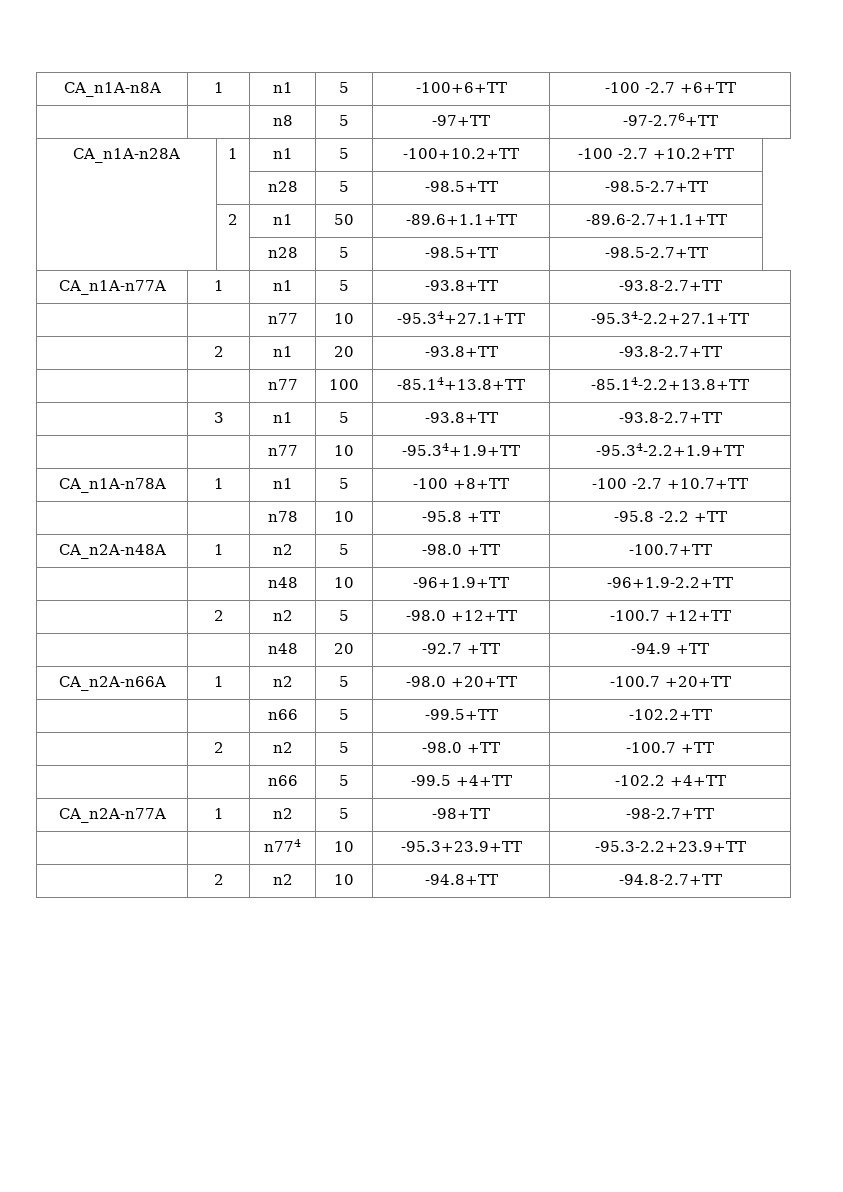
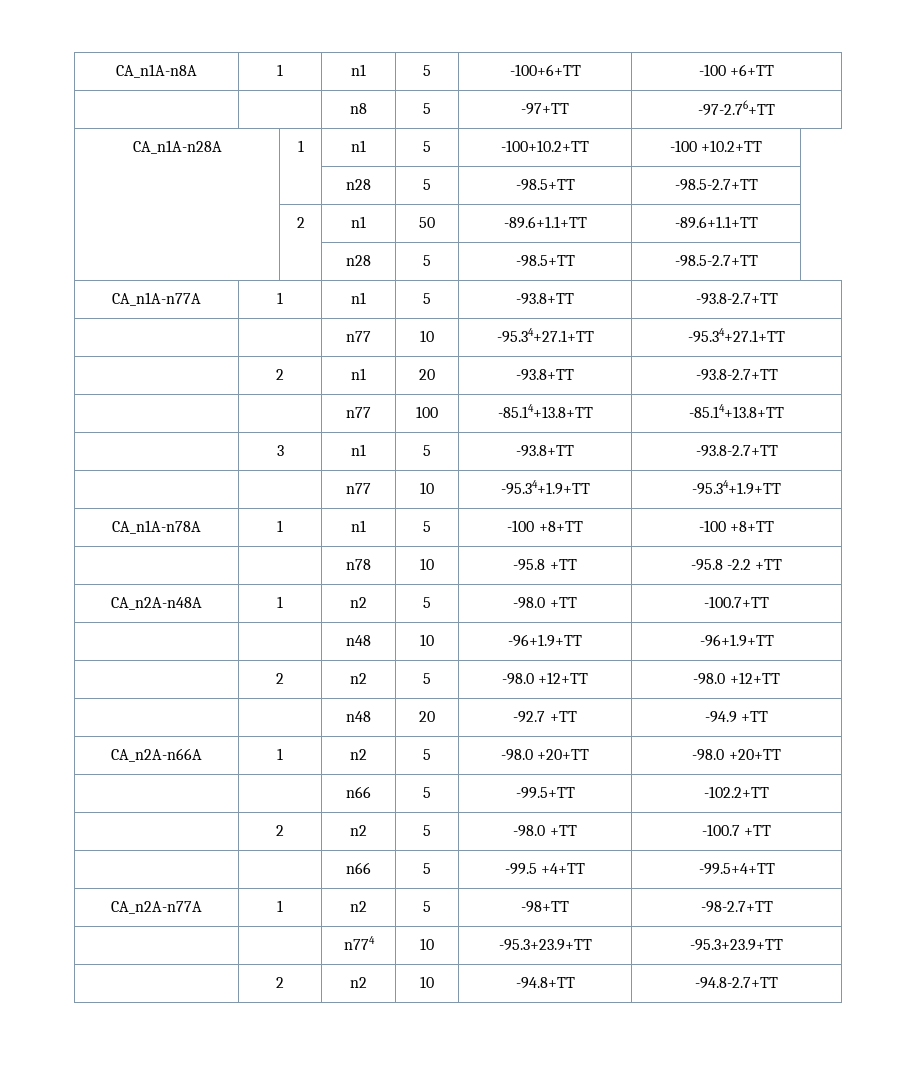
- CA_n1A-n8A | 1 | n1 | 5 | -100+6+TT | -100 -2.7 +6+TT
+ CA_n1A-n8A | 1 | n1 | 5 | -100+6+TT | -100 +6+TT
- CA_n1A-n28A | 1 | n1 | 5 | -100+10.2+TT | -100 -2.7 +10.2+TT
+ CA_n1A-n28A | 1 | n1 | 5 | -100+10.2+TT | -100 +10.2+TT
- | 2 | n1 | 50 | -89.6+1.1+TT | -89.6-2.7+1.1+TT
+ | 2 | n1 | 50 | -89.6+1.1+TT | -89.6+1.1+TT
- | | n77 | 10 | -95.34+27.1+TT | -95.34-2.2+27.1+TT
+ | | n77 | 10 | -95.34+27.1+TT | -95.34+27.1+TT
- | | n77 | 100 | -85.14+13.8+TT | -85.14-2.2+13.8+TT
+ | | n77 | 100 | -85.14+13.8+TT | -85.14+13.8+TT
- | | n77 | 10 | -95.34+1.9+TT | -95.34-2.2+1.9+TT
+ | | n77 | 10 | -95.34+1.9+TT | -95.34+1.9+TT
- CA_n1A-n78A | 1 | n1 | 5 | -100 +8+TT | -100 -2.7 +10.7+TT
+ CA_n1A-n78A | 1 | n1 | 5 | -100 +8+TT | -100 +8+TT
- | | n48 | 10 | -96+1.9+TT | -96+1.9-2.2+TT
+ | | n48 | 10 | -96+1.9+TT | -96+1.9+TT
- | 2 | n2 | 5 | -98.0 +12+TT | -100.7 +12+TT
+ | 2 | n2 | 5 | -98.0 +12+TT | -98.0 +12+TT
- CA_n2A-n66A | 1 | n2 | 5 | -98.0 +20+TT | -100.7 +20+TT
+ CA_n2A-n66A | 1 | n2 | 5 | -98.0 +20+TT | -98.0 +20+TT
- | | n66 | 5 | -99.5 +4+TT | -102.2 +4+TT
+ | | n66 | 5 | -99.5 +4+TT | -99.5+4+TT
- | | n774 | 10 | -95.3+23.9+TT | -95.3-2.2+23.9+TT
+ | | n774 | 10 | -95.3+23.9+TT | -95.3+23.9+TT

